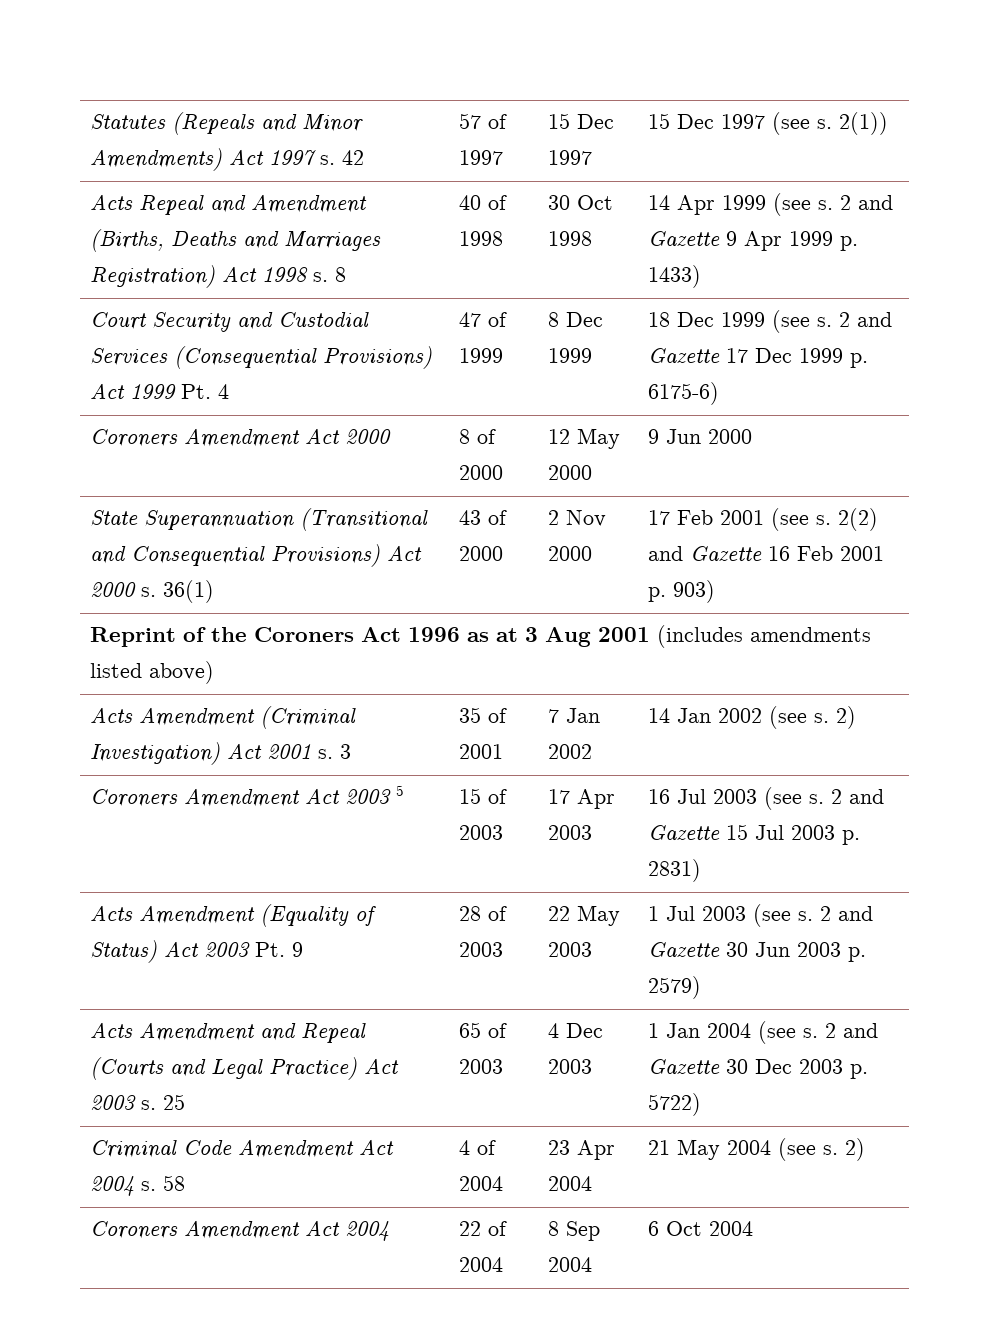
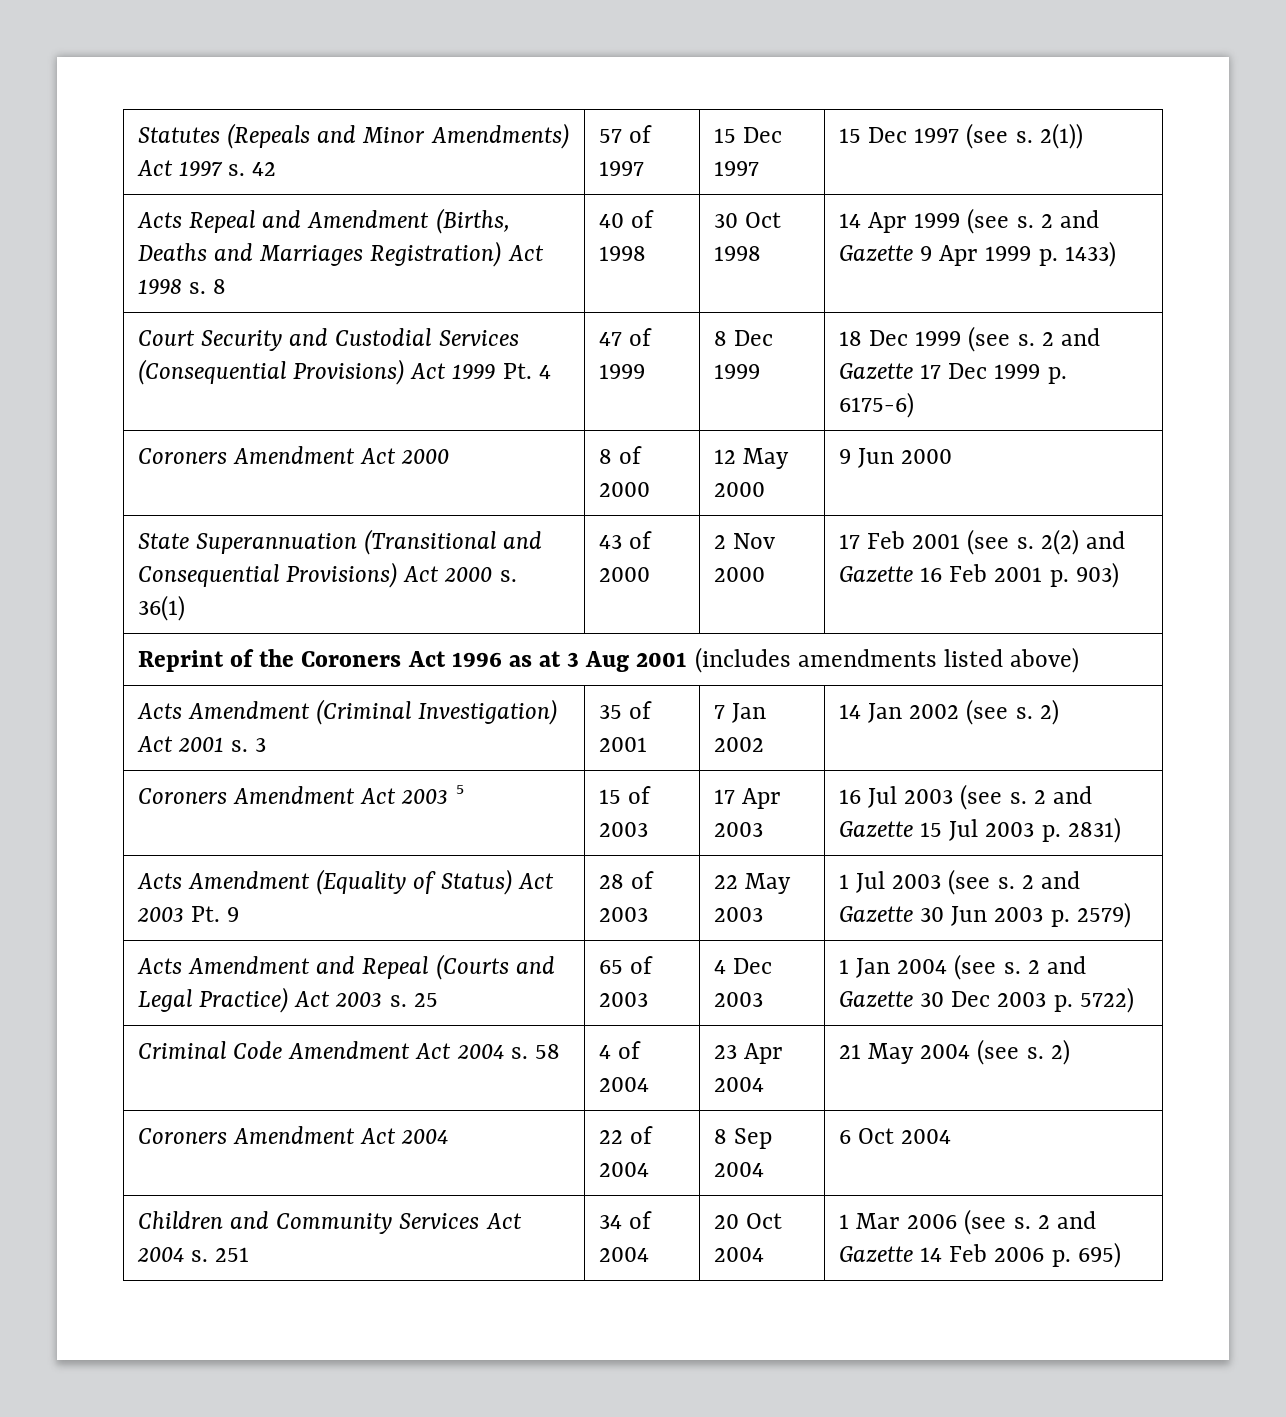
+ Children and Community Services Act 2004 s. 251 | 34 of 2004 | 20 Oct 2004 | 1 Mar 2006 (see s. 2 and Gazette 14 Feb 2006 p. 695)

